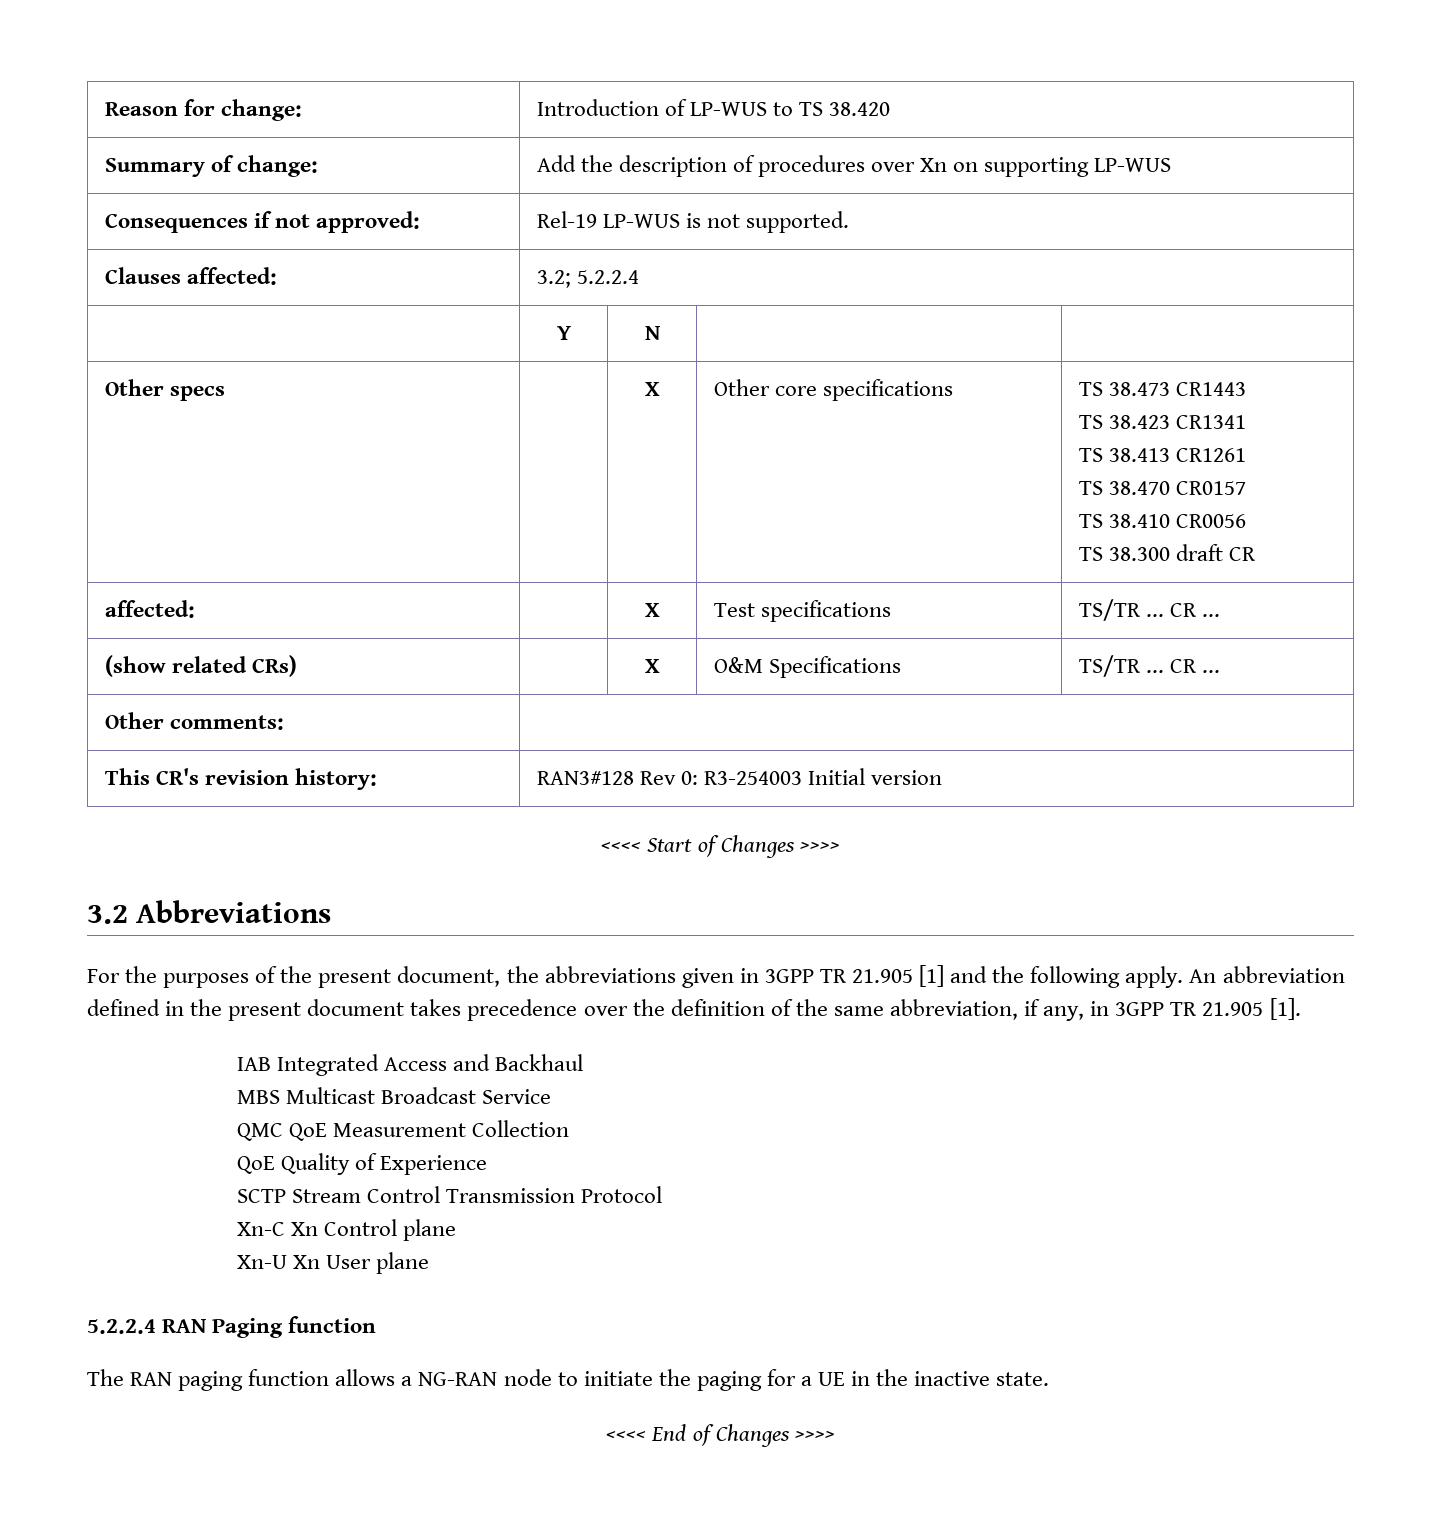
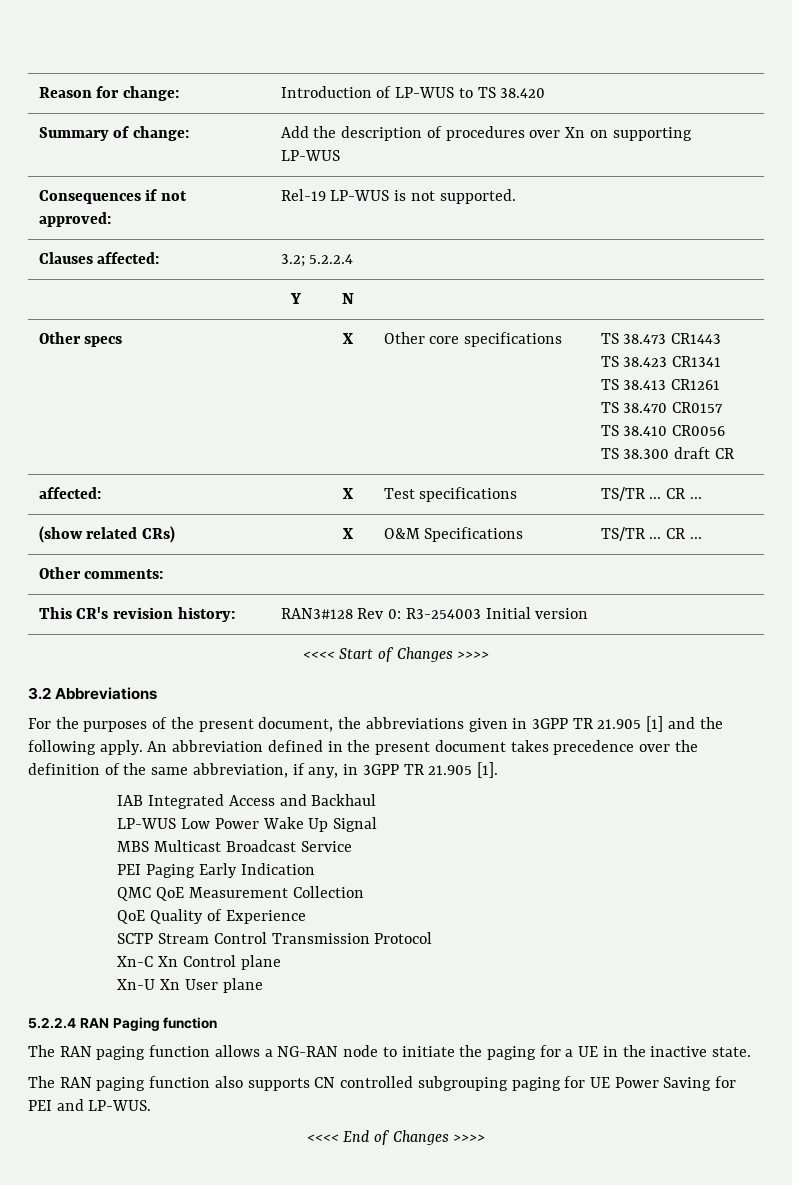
+ LP-WUS Low Power Wake Up Signal
+ PEI Paging Early Indication
+ The RAN paging function also supports CN controlled subgrouping paging for UE Power Saving for PEI and LP-WUS.

